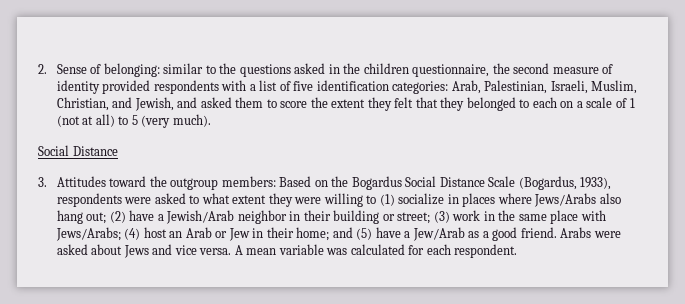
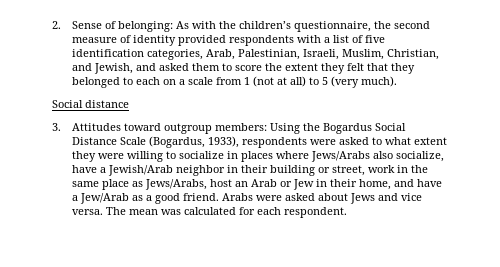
- 2. Sense of belonging: similar to the questions asked in the children questionnaire, the second measure of identity provided respondents with a list of five identification categories: Arab, Palestinian, Israeli, Muslim, Christian, and Jewish, and asked them to score the extent they felt that they belonged to each on a scale of 1 (not at all) to 5 (very much).
- Social Distance
+ 2. Sense of belonging: As with the children’s questionnaire, the second measure of identity provided respondents with a list of five identification categories, Arab, Palestinian, Israeli, Muslim, Christian, and Jewish, and asked them to score the extent they felt that they belonged to each on a scale from 1 (not at all) to 5 (very much).
+ Social distance
- 3. Attitudes toward the outgroup members: Based on the Bogardus Social Distance Scale (Bogardus, 1933), respondents were asked to what extent they were willing to (1) socialize in places where Jews/Arabs also hang out; (2) have a Jewish/Arab neighbor in their building or street; (3) work in the same place with Jews/Arabs; (4) host an Arab or Jew in their home; and (5) have a Jew/Arab as a good friend.
+ 3. Attitudes toward outgroup members: Using the Bogardus Social Distance Scale (Bogardus, 1933), respondents were asked to what extent they were willing to socialize in places where Jews/Arabs also socialize, have a Jewish/Arab neighbor in their building or street, work in the same place as Jews/Arabs, host an Arab or Jew in their home, and have a Jew/Arab as a good friend.
- A mean variable was calculated for each respondent.
+ The mean was calculated for each respondent.

